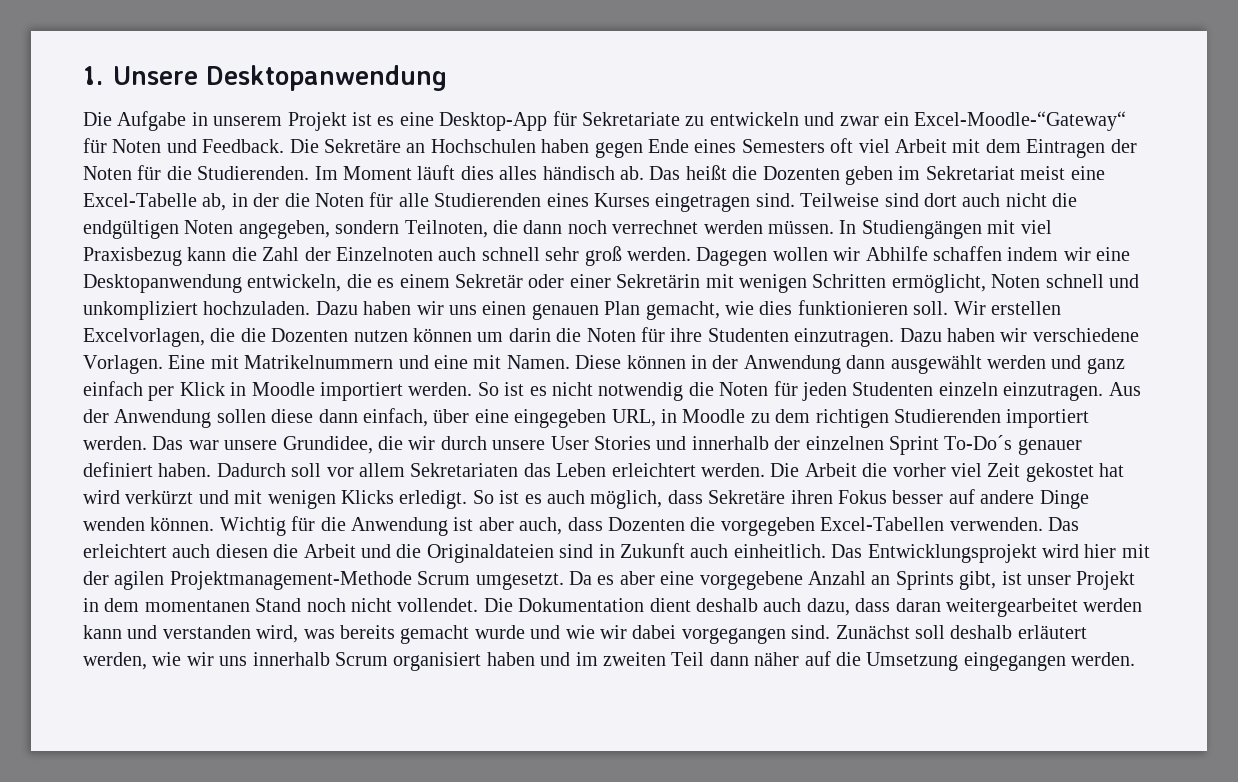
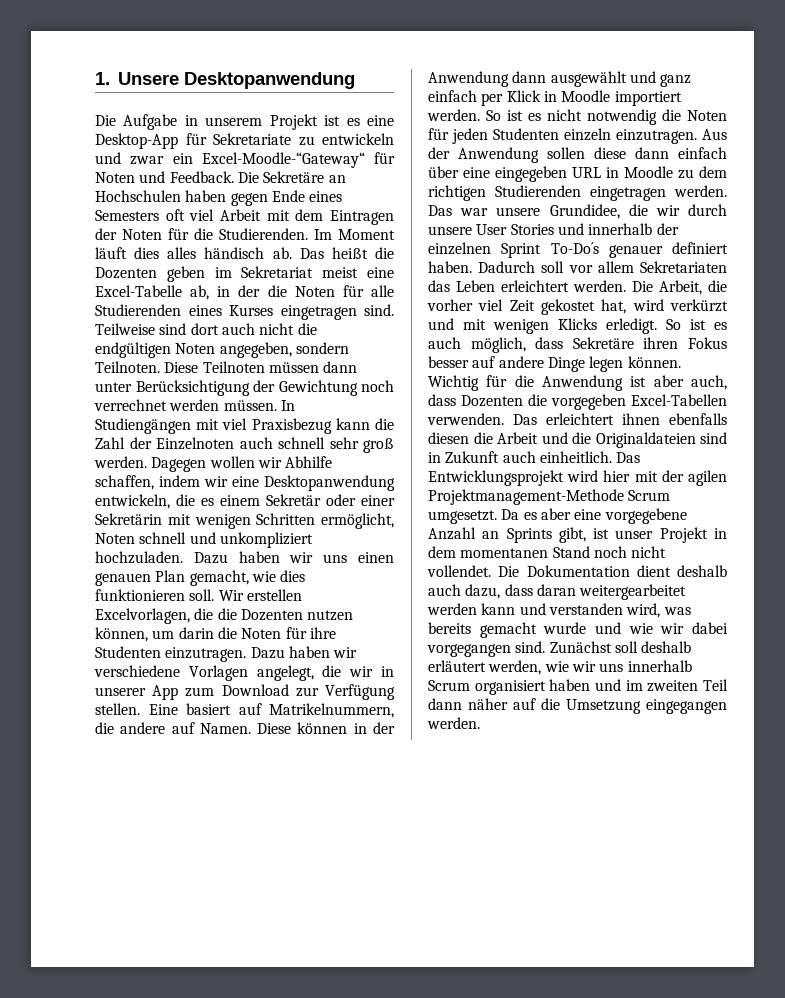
- Teilweise sind dort auch nicht die endgültigen Noten angegeben, sondern Teilnoten, die dann noch verrechnet werden müssen.
+ Teilweise sind dort auch nicht die endgültigen Noten angegeben, sondern Teilnoten. Diese Teilnoten müssen dann unter Berücksichtigung der Gewichtung noch verrechnet werden müssen.
- Dagegen wollen wir Abhilfe schaffen indem wir eine Desktopanwendung entwickeln, die es einem Sekretär oder einer Sekretärin mit wenigen Schritten ermöglicht, Noten schnell und unkompliziert hochzuladen.
+ Dagegen wollen wir Abhilfe schaffen, indem wir eine Desktopanwendung entwickeln, die es einem Sekretär oder einer Sekretärin mit wenigen Schritten ermöglicht, Noten schnell und unkompliziert hochzuladen.
- Wir erstellen Excelvorlagen, die die Dozenten nutzen können um darin die Noten für ihre Studenten einzutragen.
+ Wir erstellen Excelvorlagen, die die Dozenten nutzen können, um darin die Noten für ihre Studenten einzutragen.
- Dazu haben wir verschiedene Vorlagen. Eine mit Matrikelnummern und eine mit Namen.
+ Dazu haben wir verschiedene Vorlagen angelegt, die wir in unserer App zum Download zur Verfügung stellen. Eine basiert auf Matrikelnummern, die andere auf Namen.
- Diese können in der Anwendung dann ausgewählt werden und ganz einfach per Klick in Moodle importiert werden.
+ Diese können in der Anwendung dann ausgewählt und ganz einfach per Klick in Moodle importiert werden.
- Aus der Anwendung sollen diese dann einfach, über eine eingegeben URL, in Moodle zu dem richtigen Studierenden importiert werden.
+ Aus der Anwendung sollen diese dann einfach über eine eingegeben URL in Moodle zu dem richtigen Studierenden eingetragen werden.
- Die Arbeit die vorher viel Zeit gekostet hat wird verkürzt und mit wenigen Klicks erledigt.
+ Die Arbeit, die vorher viel Zeit gekostet hat, wird verkürzt und mit wenigen Klicks erledigt.
- So ist es auch möglich, dass Sekretäre ihren Fokus besser auf andere Dinge wenden können.
+ So ist es auch möglich, dass Sekretäre ihren Fokus besser auf andere Dinge legen können.
- Das erleichtert auch diesen die Arbeit und die Originaldateien sind in Zukunft auch einheitlich.
+ Das erleichtert ihnen ebenfalls diesen die Arbeit und die Originaldateien sind in Zukunft auch einheitlich.

